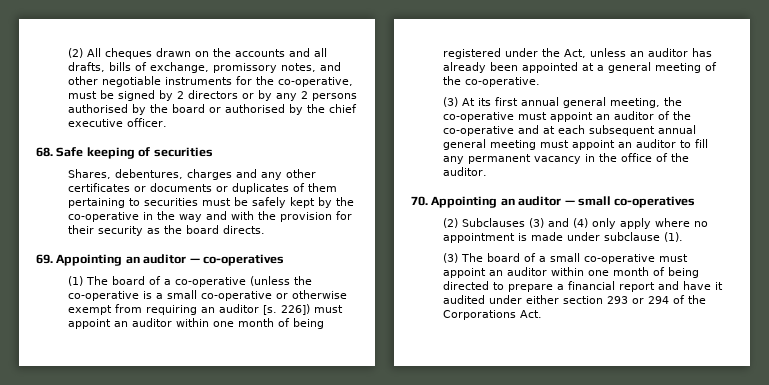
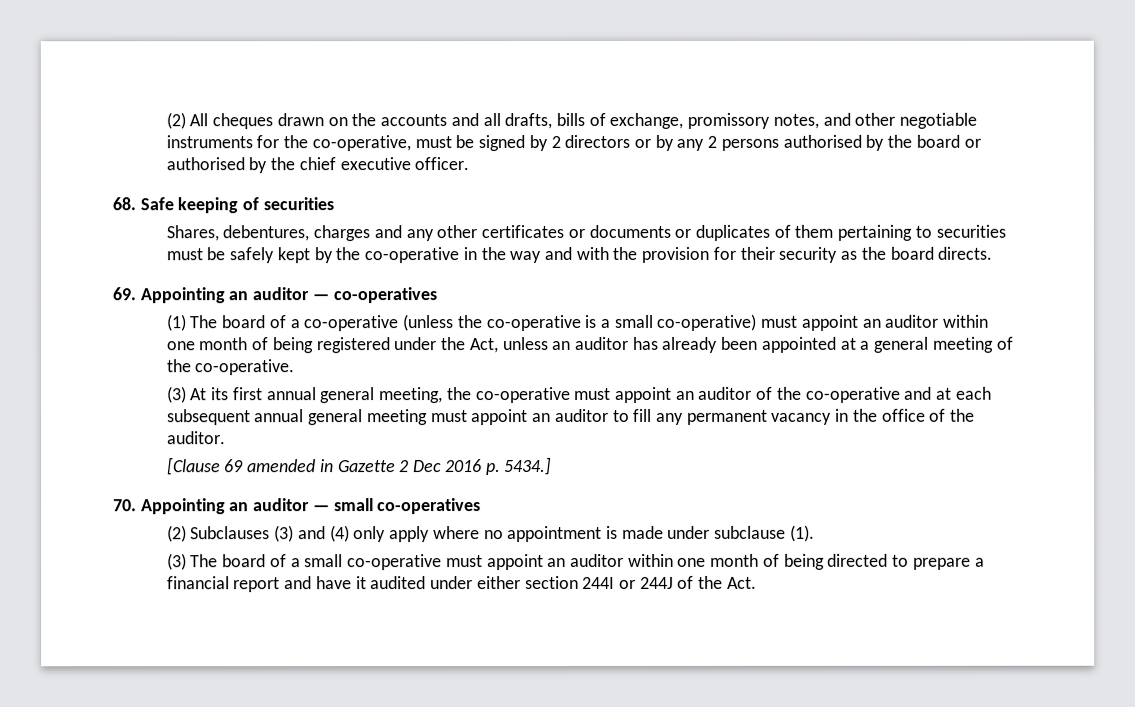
- (1) The board of a co-operative (unless the co-operative is a small co-operative or otherwise exempt from requiring an auditor [s. 226]) must appoint an auditor within one month of being registered under the Act, unless an auditor has already been appointed at a general meeting of the co-operative.
+ (1) The board of a co-operative (unless the co-operative is a small co-operative) must appoint an auditor within one month of being registered under the Act, unless an auditor has already been appointed at a general meeting of the co-operative.
+ [Clause 69 amended in Gazette 2 Dec 2016 p. 5434.]
- (3) The board of a small co-operative must appoint an auditor within one month of being directed to prepare a financial report and have it audited under either section 293 or 294 of the Corporations Act.
+ (3) The board of a small co-operative must appoint an auditor within one month of being directed to prepare a financial report and have it audited under either section 244I or 244J of the Act.

